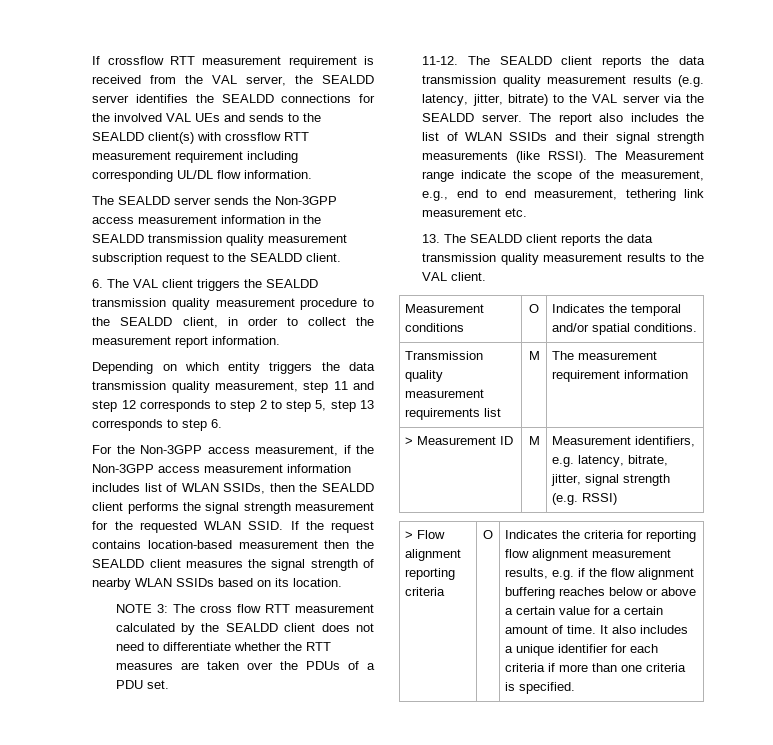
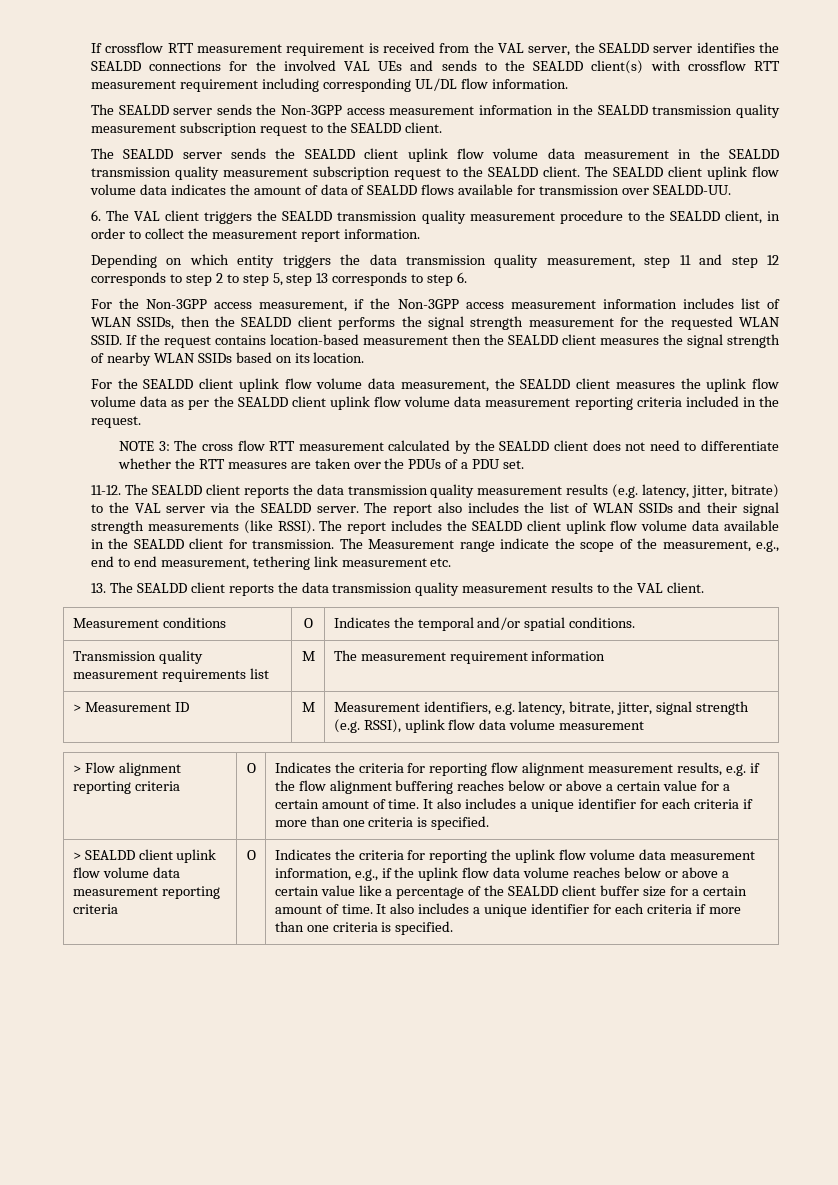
+ The SEALDD server sends the SEALDD client uplink flow volume data measurement in the SEALDD transmission quality measurement subscription request to the SEALDD client. The SEALDD client uplink flow volume data indicates the amount of data of SEALDD flows available for transmission over SEALDD-UU.
+ For the SEALDD client uplink flow volume data measurement, the SEALDD client measures the uplink flow volume data as per the SEALDD client uplink flow volume data measurement reporting criteria included in the request.
- The Measurement range indicate the scope of the measurement, e.g., end to end measurement, tethering link measurement etc.
+ The report includes the SEALDD client uplink flow volume data available in the SEALDD client for transmission. The Measurement range indicate the scope of the measurement, e.g., end to end measurement, tethering link measurement etc.
- > Measurement ID | M | Measurement identifiers, e.g. latency, bitrate, jitter, signal strength (e.g. RSSI)
+ > Measurement ID | M | Measurement identifiers, e.g. latency, bitrate, jitter, signal strength (e.g. RSSI), uplink flow data volume measurement
+ > SEALDD client uplink flow volume data measurement reporting criteria | O | Indicates the criteria for reporting the uplink flow volume data measurement information, e.g., if the uplink flow data volume reaches below or above a certain value like a percentage of the SEALDD client buffer size for a certain amount of time. It also includes a unique identifier for each criteria if more than one criteria is specified.

